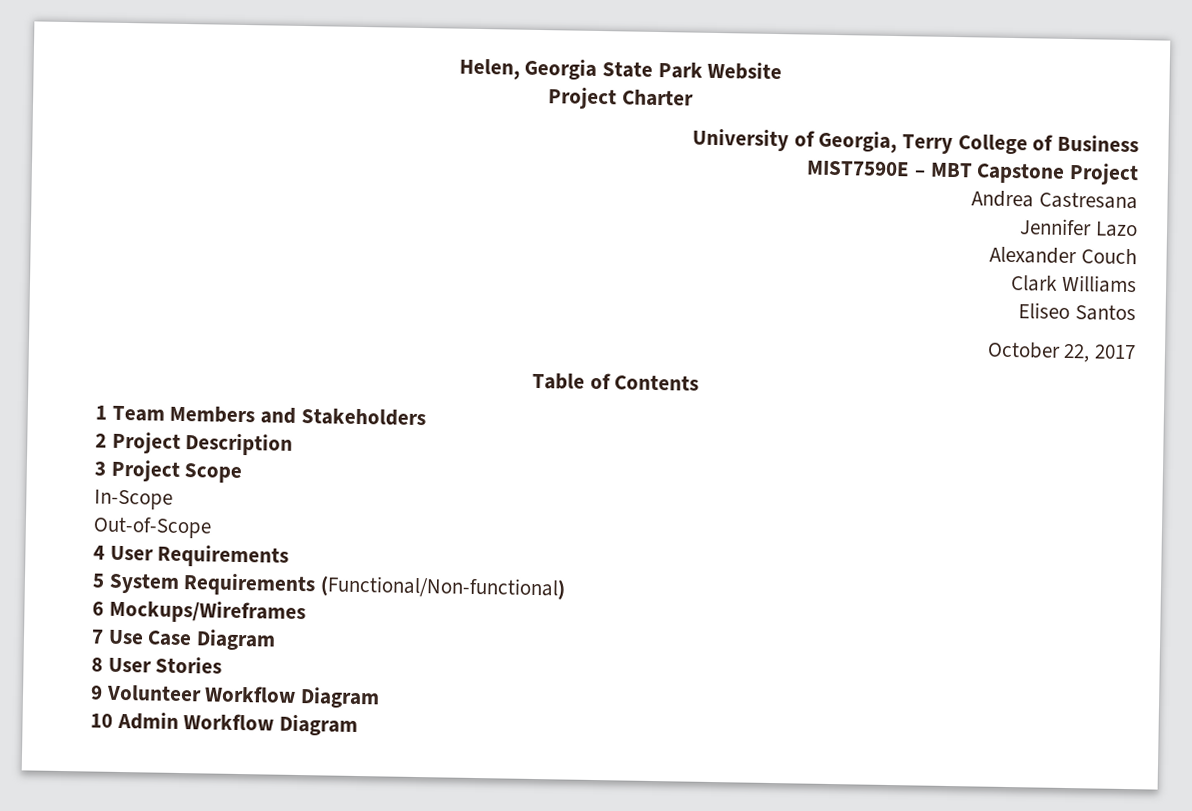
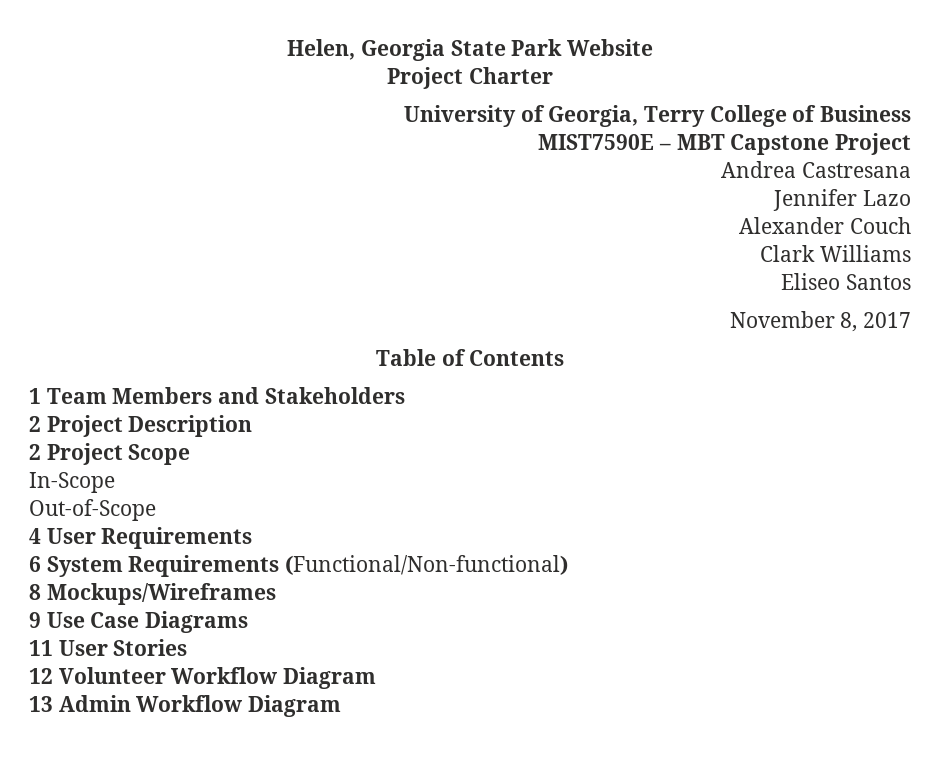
- October 22, 2017
+ November 8, 2017
- 3 Project Scope
+ 2 Project Scope
- 5 System Requirements (Functional/Non-functional)
+ 6 System Requirements (Functional/Non-functional)
- 6 Mockups/Wireframes
+ 8 Mockups/Wireframes
- 7 Use Case Diagram
- 8 User Stories
+ 9 Use Case Diagrams
+ 11 User Stories
- 9 Volunteer Workflow Diagram
+ 12 Volunteer Workflow Diagram
- 10 Admin Workflow Diagram
+ 13 Admin Workflow Diagram

